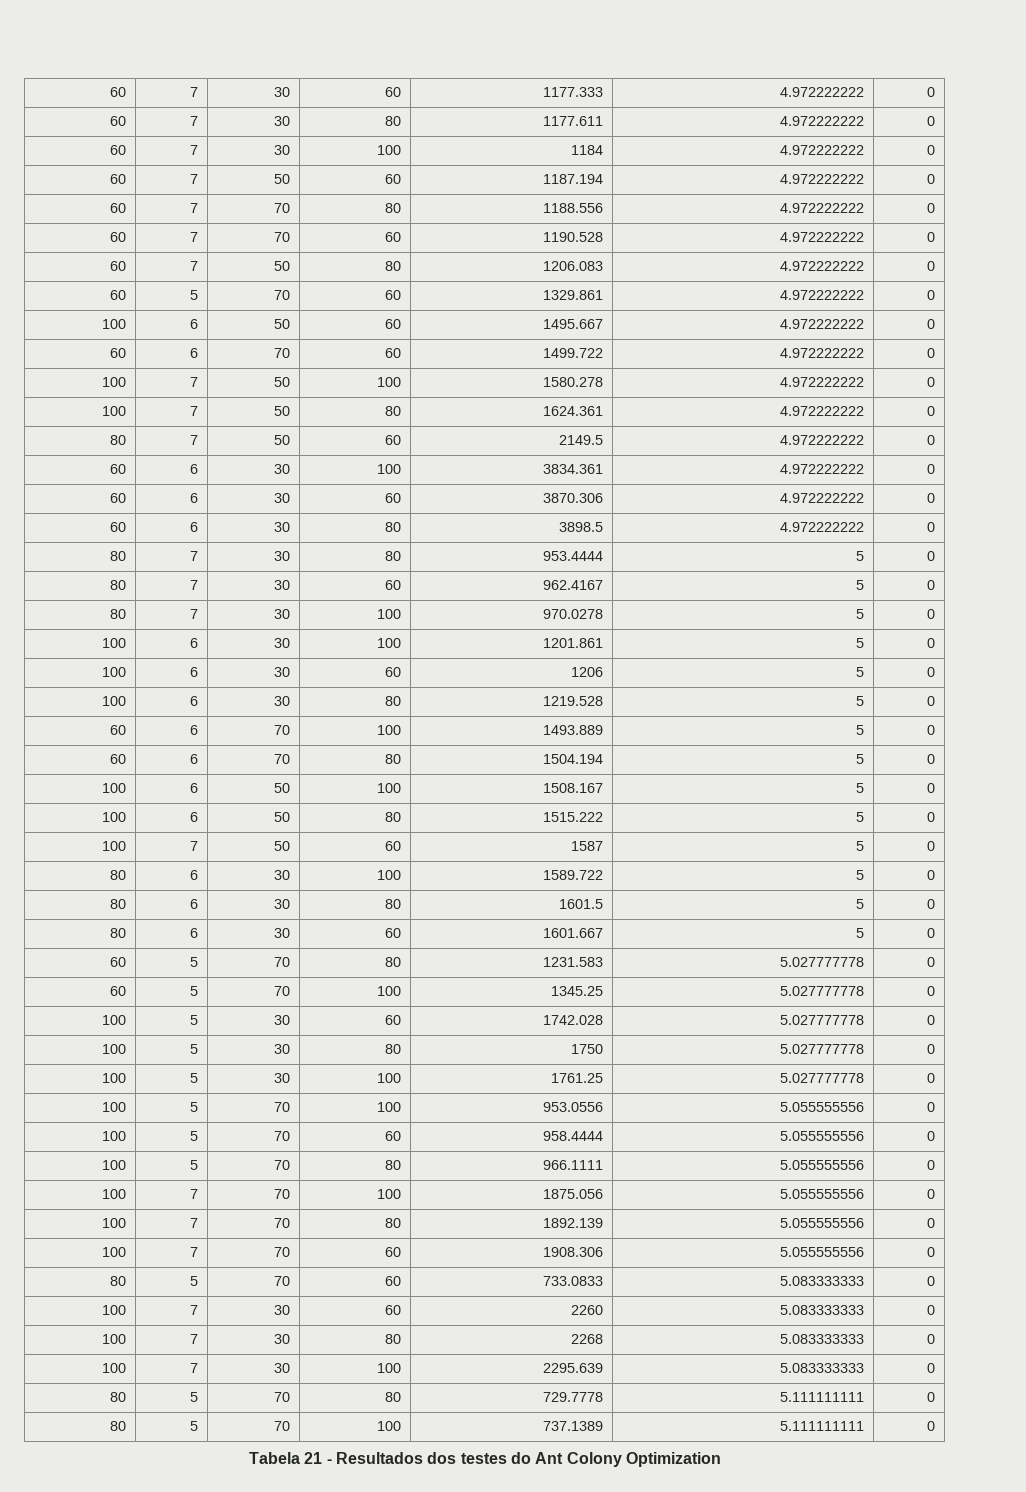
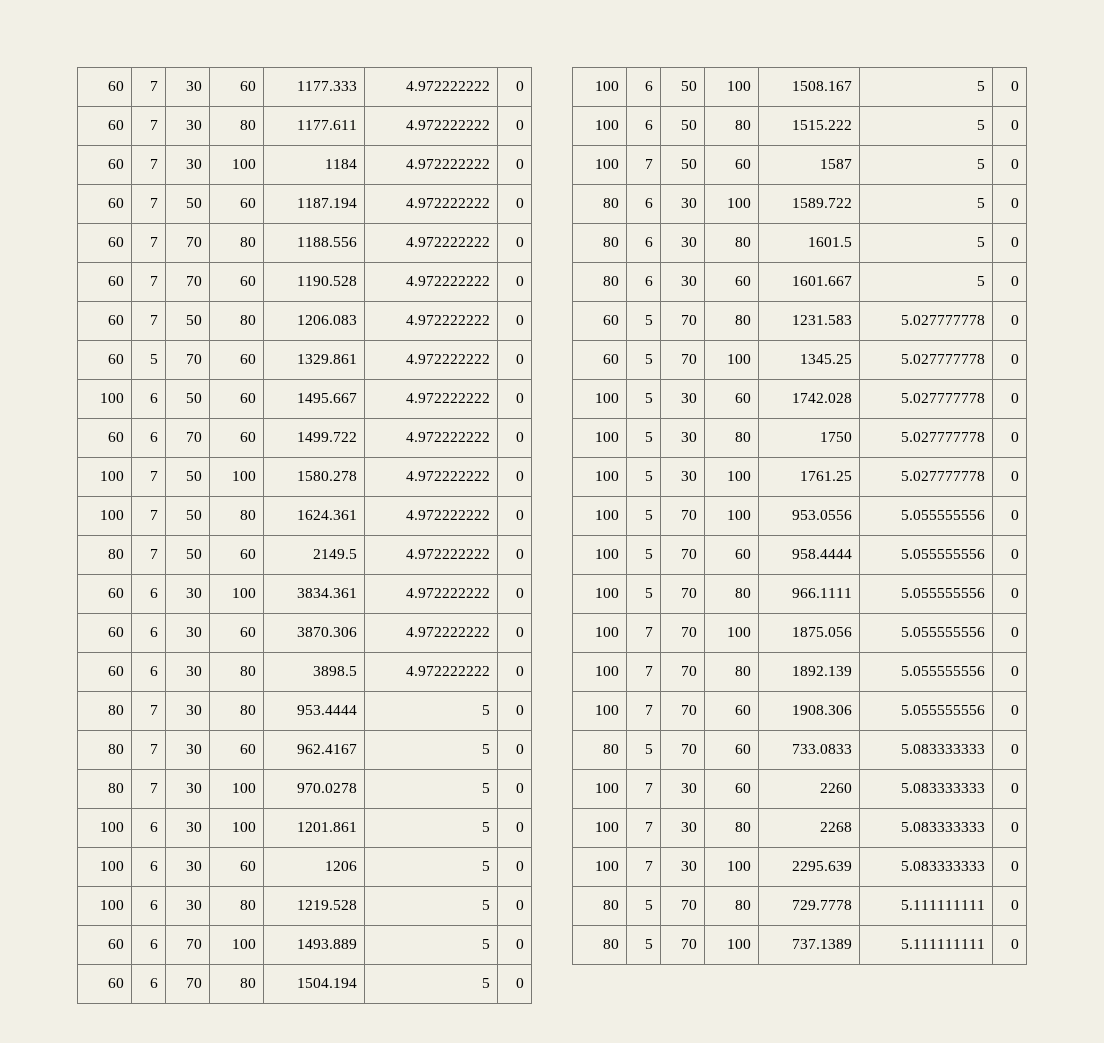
- Tabela 21 - Resultados dos testes do Ant Colony Optimization

